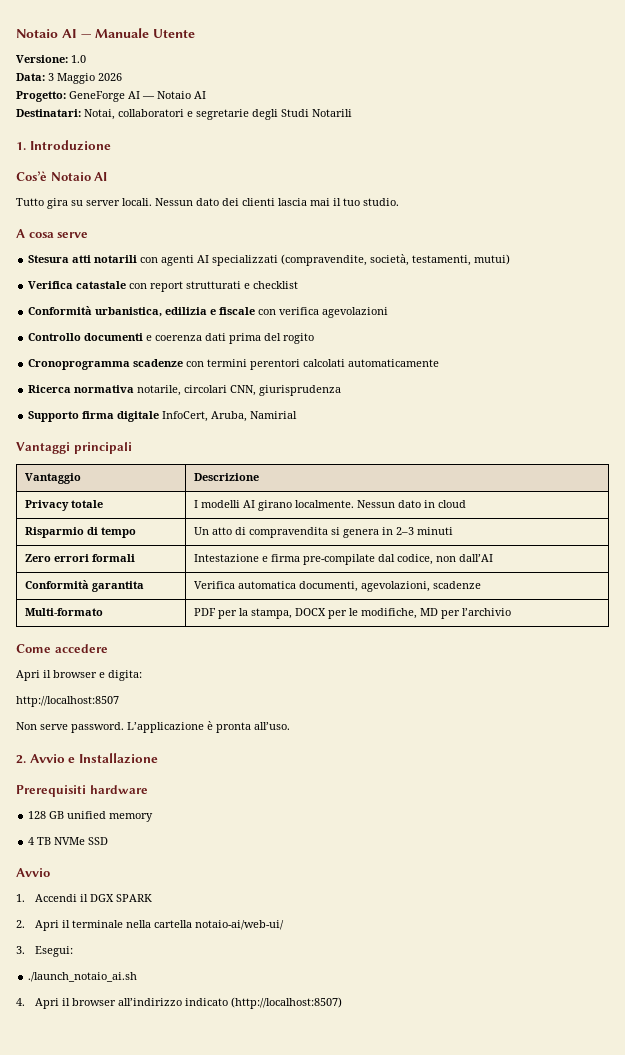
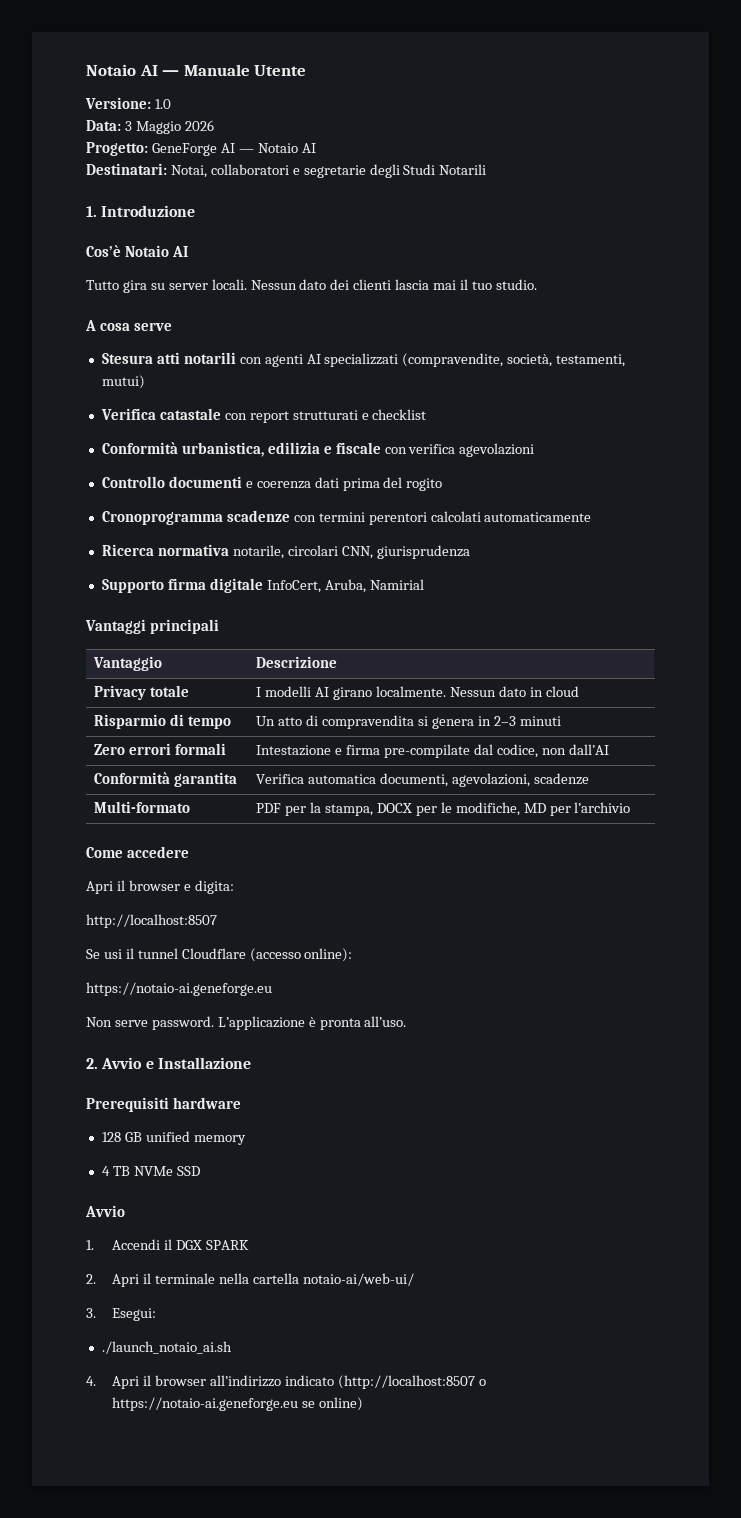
+ Se usi il tunnel Cloudflare (accesso online):
+ https://notaio-ai.geneforge.eu
- 4. Apri il browser all’indirizzo indicato (http://localhost:8507)
+ 4. Apri il browser all’indirizzo indicato (http://localhost:8507 o https://notaio-ai.geneforge.eu se online)

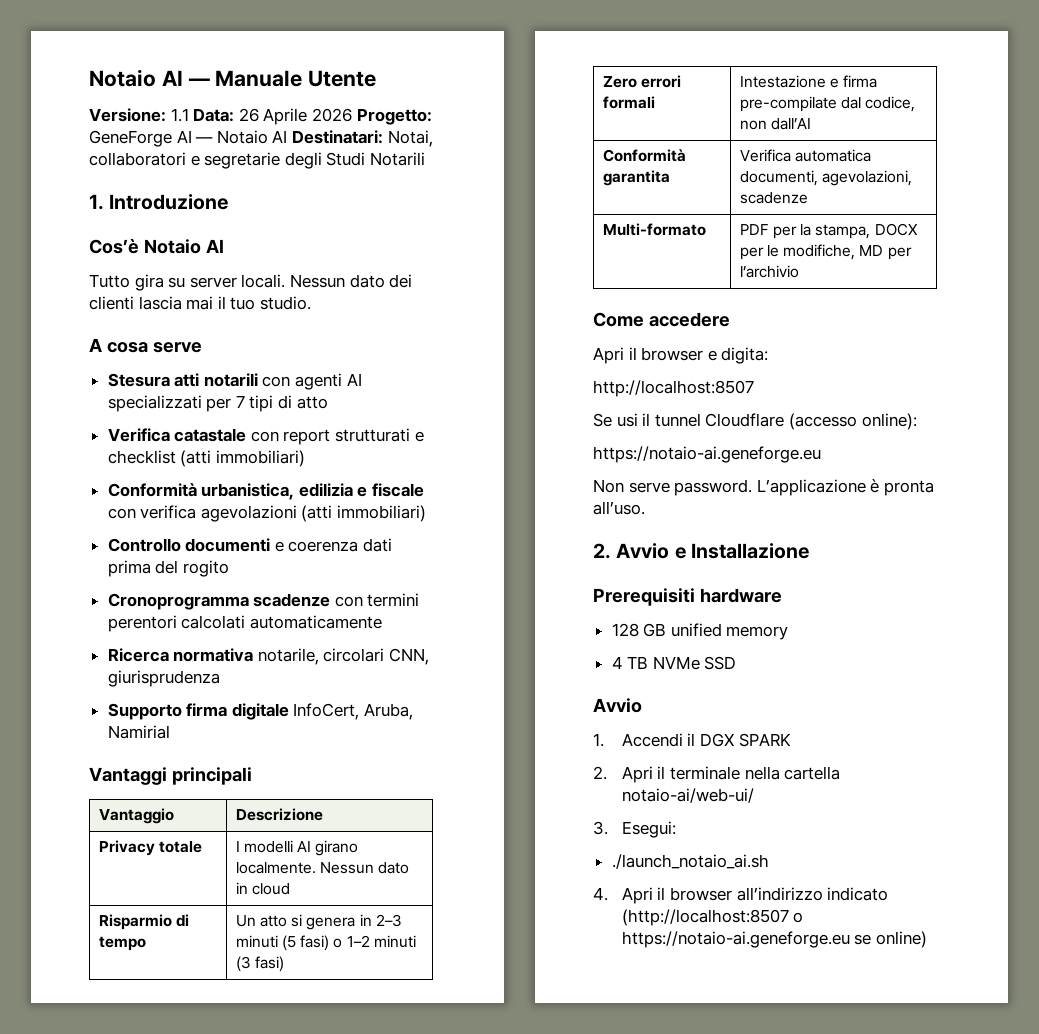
- Versione: 1.0
- Data: 3 Maggio 2026
- Progetto: GeneForge AI — Notaio AI
- Destinatari: Notai, collaboratori e segretarie degli Studi Notarili
+ Versione: 1.1 Data: 26 Aprile 2026 Progetto: GeneForge AI — Notaio AI Destinatari: Notai, collaboratori e segretarie degli Studi Notarili
- Stesura atti notarili con agenti AI specializzati (compravendite, società, testamenti, mutui)
+ Stesura atti notarili con agenti AI specializzati per 7 tipi di atto
- Verifica catastale con report strutturati e checklist
+ Verifica catastale con report strutturati e checklist (atti immobiliari)
- Conformità urbanistica, edilizia e fiscale con verifica agevolazioni
+ Conformità urbanistica, edilizia e fiscale con verifica agevolazioni (atti immobiliari)
- Risparmio di tempo | Un atto di compravendita si genera in 2–3 minuti
+ Risparmio di tempo | Un atto si genera in 2–3 minuti (5 fasi) o 1–2 minuti (3 fasi)

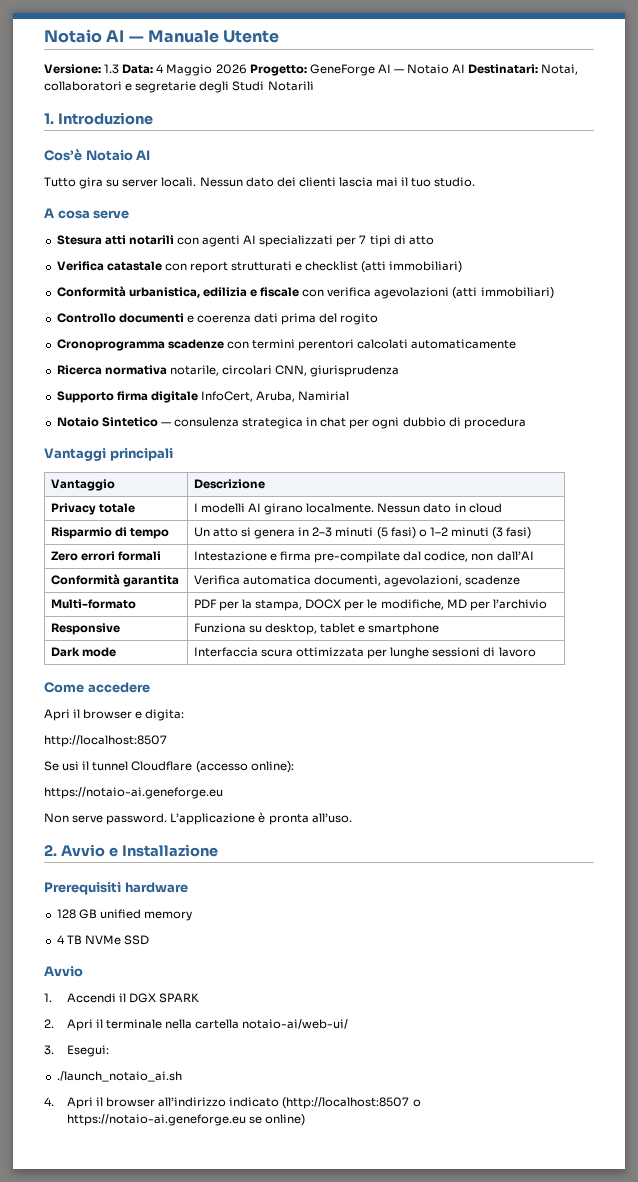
- Versione: 1.1 Data: 26 Aprile 2026 Progetto: GeneForge AI — Notaio AI Destinatari: Notai, collaboratori e segretarie degli Studi Notarili
+ Versione: 1.3 Data: 4 Maggio 2026 Progetto: GeneForge AI — Notaio AI Destinatari: Notai, collaboratori e segretarie degli Studi Notarili
+ Notaio Sintetico — consulenza strategica in chat per ogni dubbio di procedura
+ Responsive | Funziona su desktop, tablet e smartphone
+ Dark mode | Interfaccia scura ottimizzata per lunghe sessioni di lavoro

